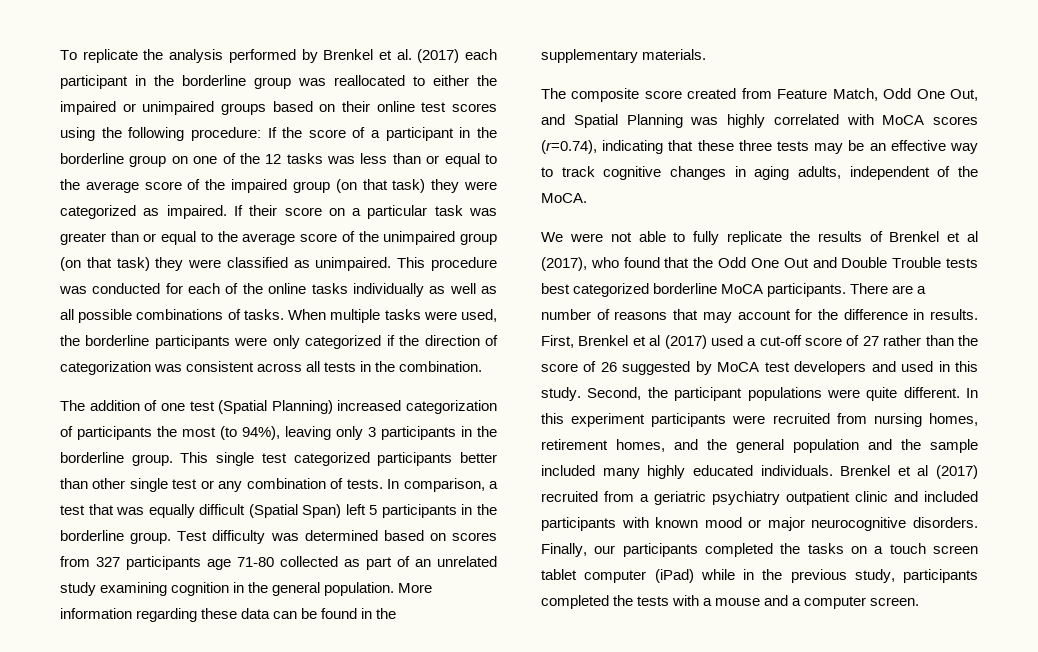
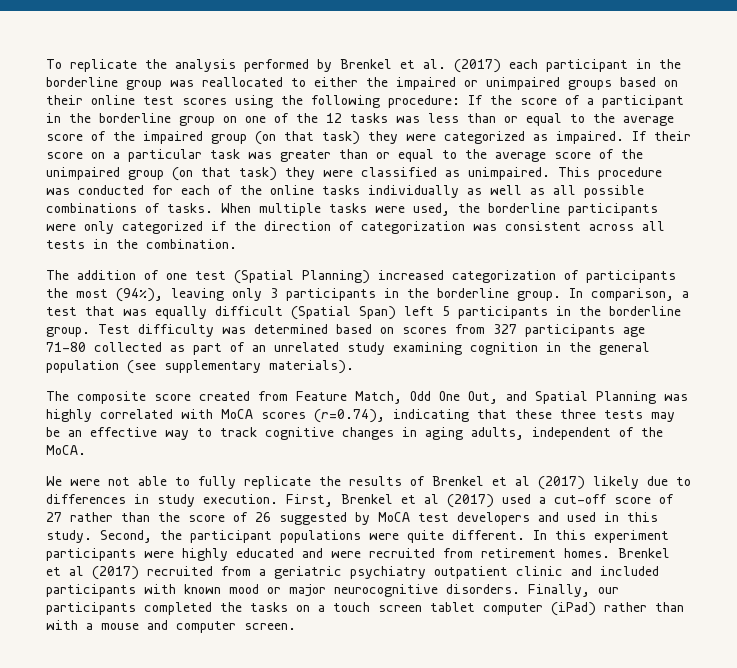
- The addition of one test (Spatial Planning) increased categorization of participants the most (to 94%), leaving only 3 participants in the borderline group.
+ The addition of one test (Spatial Planning) increased categorization of participants the most (94%), leaving only 3 participants in the borderline group.
- This single test categorized participants better than other single test or any combination of tests.
- Test difficulty was determined based on scores from 327 participants age 71-80 collected as part of an unrelated study examining cognition in the general population. More information regarding these data can be found in the supplementary materials.
+ Test difficulty was determined based on scores from 327 participants age 71-80 collected as part of an unrelated study examining cognition in the general population (see supplementary materials).
- We were not able to fully replicate the results of Brenkel et al (2017), who found that the Odd One Out and Double Trouble tests best categorized borderline MoCA participants. There are a number of reasons that may account for the difference in results.
+ We were not able to fully replicate the results of Brenkel et al (2017) likely due to differences in study execution.
- In this experiment participants were recruited from nursing homes, retirement homes, and the general population and the sample included many highly educated individuals.
+ In this experiment participants were highly educated and were recruited from retirement homes.
- Finally, our participants completed the tasks on a touch screen tablet computer (iPad) while in the previous study, participants completed the tests with a mouse and a computer screen.
+ Finally, our participants completed the tasks on a touch screen tablet computer (iPad) rather than with a mouse and computer screen.

